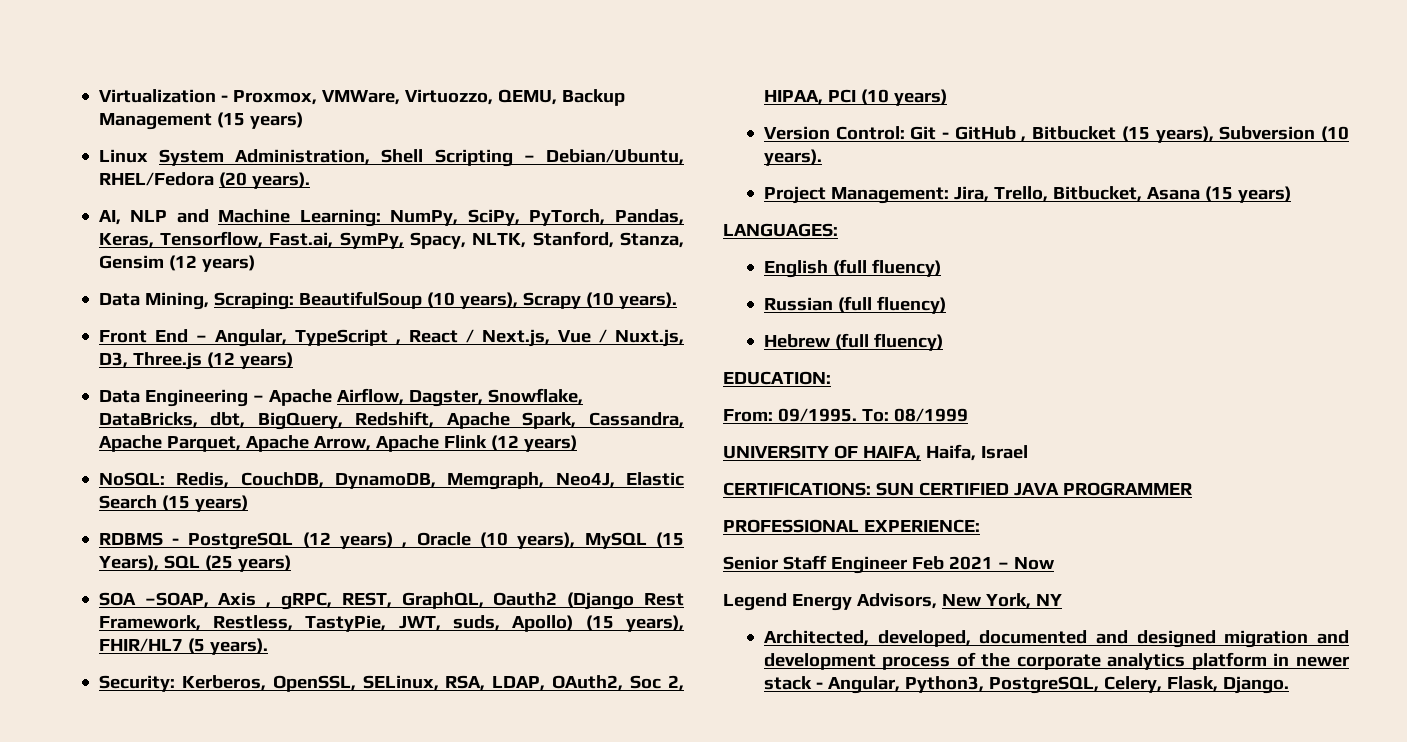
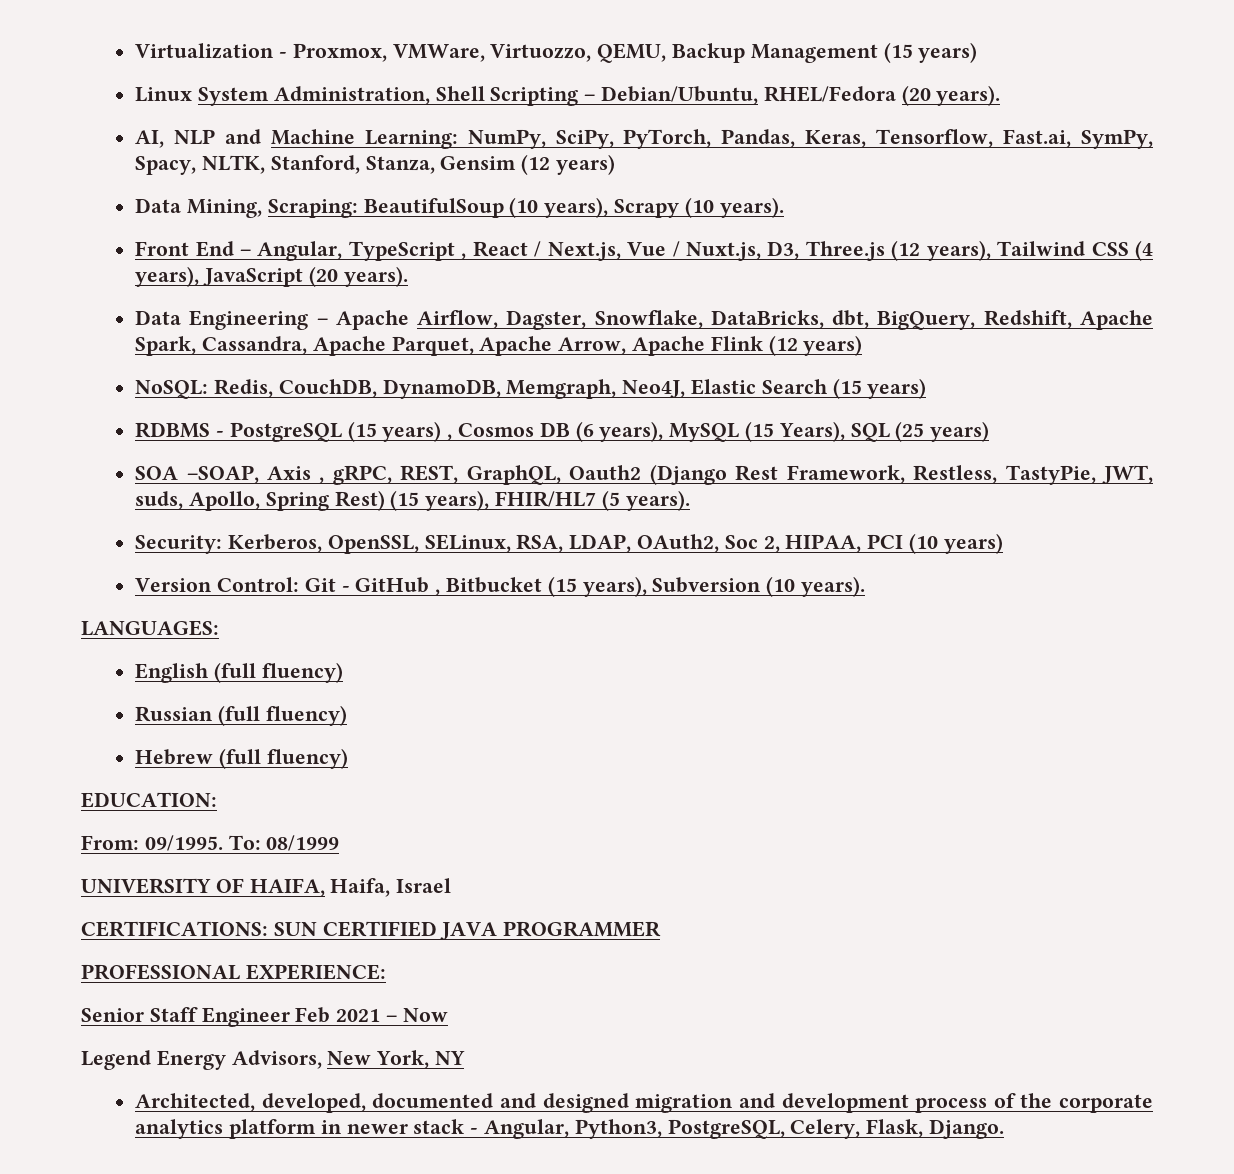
- Front End – Angular, TypeScript , React / Next.js, Vue / Nuxt.js, D3, Three.js (12 years)
+ Front End – Angular, TypeScript , React / Next.js, Vue / Nuxt.js, D3, Three.js (12 years), Tailwind CSS (4 years), JavaScript (20 years).
- RDBMS - PostgreSQL (12 years) , Oracle (10 years), MySQL (15 Years), SQL (25 years)
+ RDBMS - PostgreSQL (15 years) , Cosmos DB (6 years), MySQL (15 Years), SQL (25 years)
- SOA –SOAP, Axis , gRPC, REST, GraphQL, Oauth2 (Django Rest Framework, Restless, TastyPie, JWT, suds, Apollo) (15 years), FHIR/HL7 (5 years).
+ SOA –SOAP, Axis , gRPC, REST, GraphQL, Oauth2 (Django Rest Framework, Restless, TastyPie, JWT, suds, Apollo, Spring Rest) (15 years), FHIR/HL7 (5 years).
- Project Management: Jira, Trello, Bitbucket, Asana (15 years)

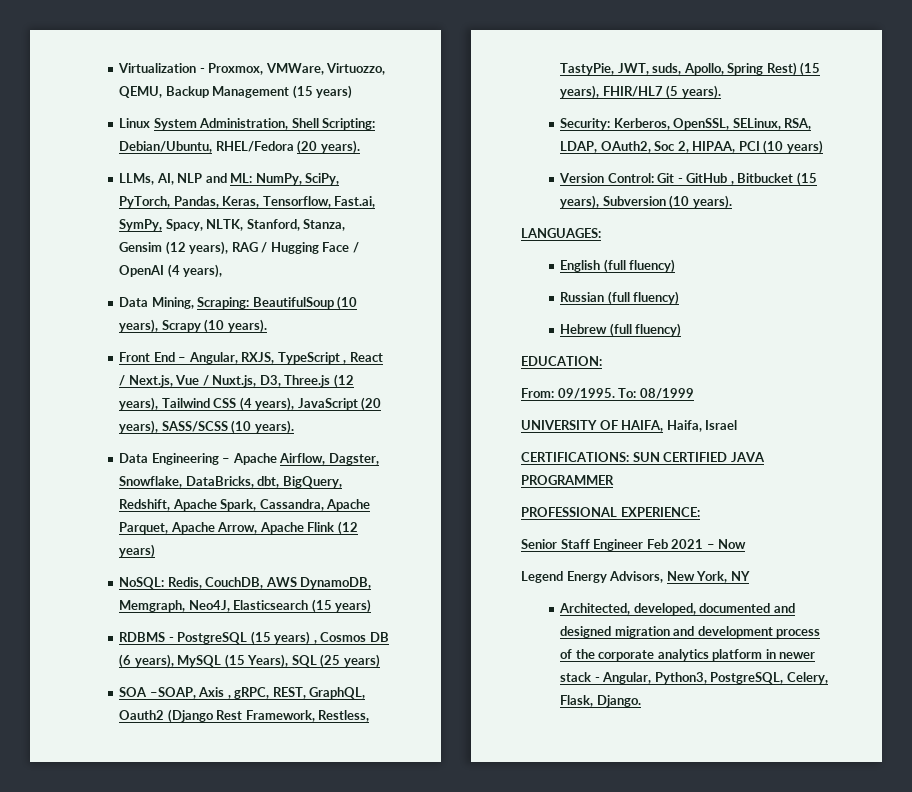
- Linux System Administration, Shell Scripting – Debian/Ubuntu, RHEL/Fedora (20 years).
+ Linux System Administration, Shell Scripting: Debian/Ubuntu, RHEL/Fedora (20 years).
- AI, NLP and Machine Learning: NumPy, SciPy, PyTorch, Pandas, Keras, Tensorflow, Fast.ai, SymPy, Spacy, NLTK, Stanford, Stanza, Gensim (12 years)
+ LLMs, AI, NLP and ML: NumPy, SciPy, PyTorch, Pandas, Keras, Tensorflow, Fast.ai, SymPy, Spacy, NLTK, Stanford, Stanza, Gensim (12 years), RAG / Hugging Face / OpenAI (4 years),
- Front End – Angular, TypeScript , React / Next.js, Vue / Nuxt.js, D3, Three.js (12 years), Tailwind CSS (4 years), JavaScript (20 years).
+ Front End – Angular, RXJS, TypeScript , React / Next.js, Vue / Nuxt.js, D3, Three.js (12 years), Tailwind CSS (4 years), JavaScript (20 years), SASS/SCSS (10 years).
- NoSQL: Redis, CouchDB, DynamoDB, Memgraph, Neo4J, Elastic Search (15 years)
+ NoSQL: Redis, CouchDB, AWS DynamoDB, Memgraph, Neo4J, Elasticsearch (15 years)

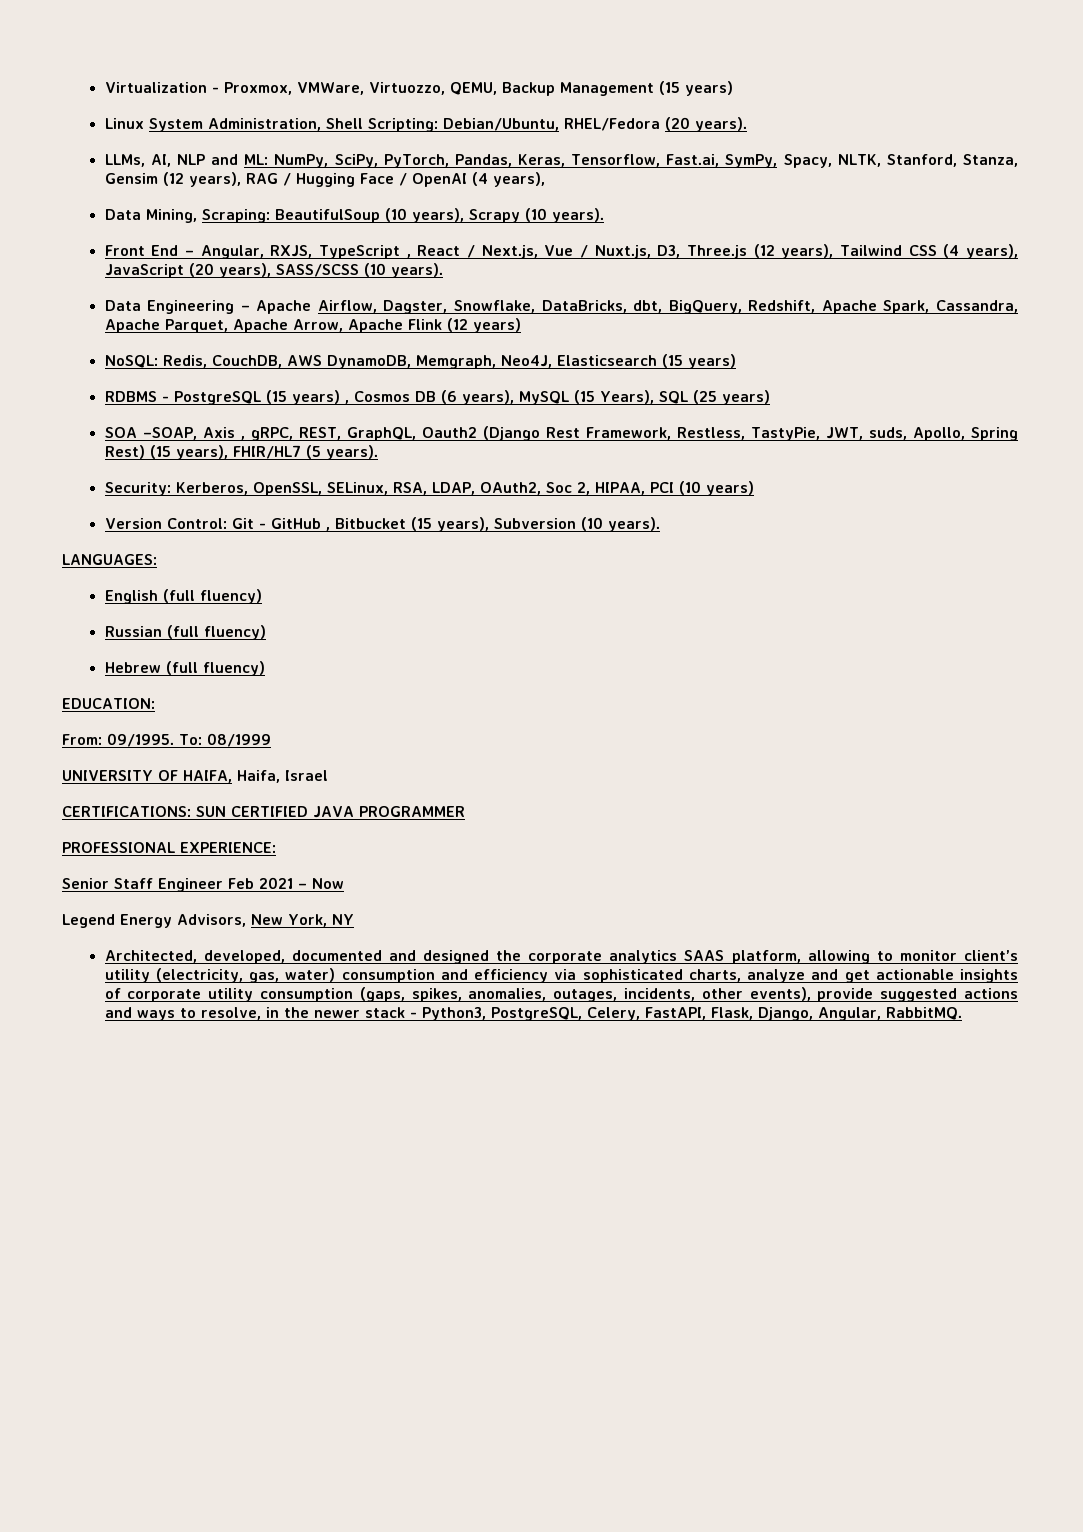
- Architected, developed, documented and designed migration and development process of the corporate analytics platform in newer stack - Angular, Python3, PostgreSQL, Celery, Flask, Django.
+ Architected, developed, documented and designed the corporate analytics SAAS platform, allowing to monitor client’s utility (electricity, gas, water) consumption and efficiency via sophisticated charts, analyze and get actionable insights of corporate utility consumption (gaps, spikes, anomalies, outages, incidents, other events), provide suggested actions and ways to resolve, in the newer stack - Python3, PostgreSQL, Celery, FastAPI, Flask, Django, Angular, RabbitMQ.

